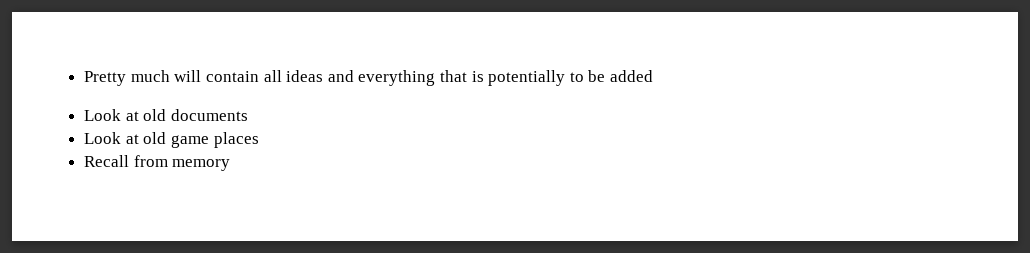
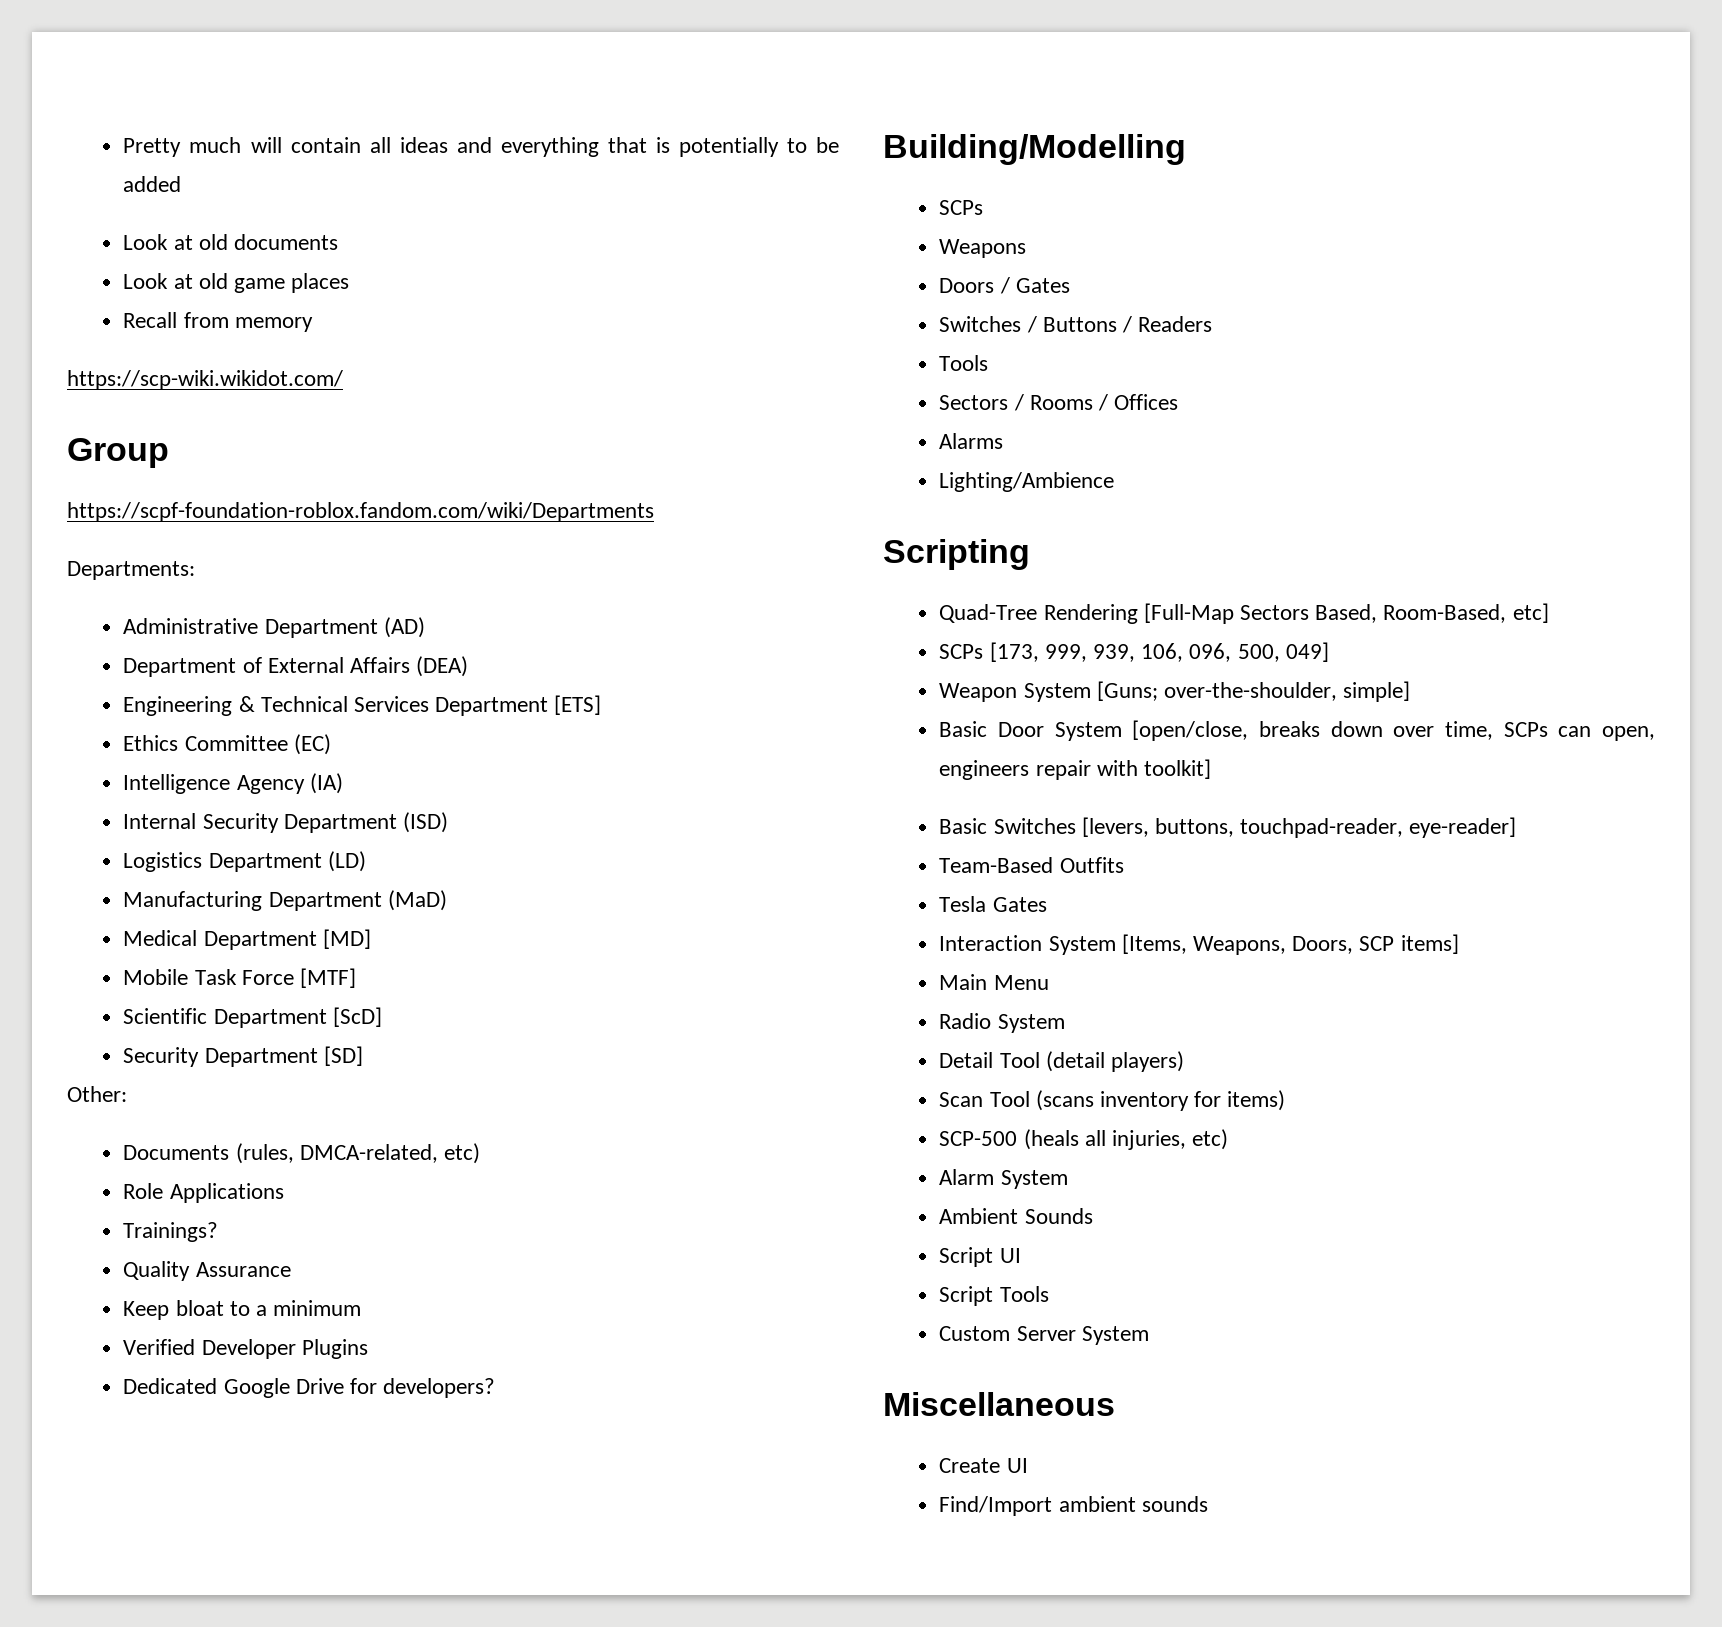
+ https://scp-wiki.wikidot.com/
+ Group
+ https://scpf-foundation-roblox.fandom.com/wiki/Departments
+ Departments:
+ Administrative Department (AD)
+ Department of External Affairs (DEA)
+ Engineering & Technical Services Department [ETS]
+ Ethics Committee (EC)
+ Intelligence Agency (IA)
+ Internal Security Department (ISD)
+ Logistics Department (LD)
+ Manufacturing Department (MaD)
+ Medical Department [MD]
+ Mobile Task Force [MTF]
+ Scientific Department [ScD]
+ Security Department [SD]
+ Other:
+ Documents (rules, DMCA-related, etc)
+ Role Applications
+ Trainings?
+ Quality Assurance
+ Keep bloat to a minimum
+ Verified Developer Plugins
+ Dedicated Google Drive for developers?
+ Building/Modelling
+ SCPs
+ Weapons
+ Doors / Gates
+ Switches / Buttons / Readers
+ Tools
+ Sectors / Rooms / Offices
+ Alarms
+ Lighting/Ambience
+ Scripting
+ Quad-Tree Rendering [Full-Map Sectors Based, Room-Based, etc]
+ SCPs [173, 999, 939, 106, 096, 500, 049]
+ Weapon System [Guns; over-the-shoulder, simple]
+ Basic Door System [open/close, breaks down over time, SCPs can open, engineers repair with toolkit]
+ Basic Switches [levers, buttons, touchpad-reader, eye-reader]
+ Team-Based Outfits
+ Tesla Gates
+ Interaction System [Items, Weapons, Doors, SCP items]
+ Main Menu
+ Radio System
+ Detail Tool (detail players)
+ Scan Tool (scans inventory for items)
+ SCP-500 (heals all injuries, etc)
+ Alarm System
+ Ambient Sounds
+ Script UI
+ Script Tools
+ Custom Server System
+ Miscellaneous
+ Create UI
+ Find/Import ambient sounds

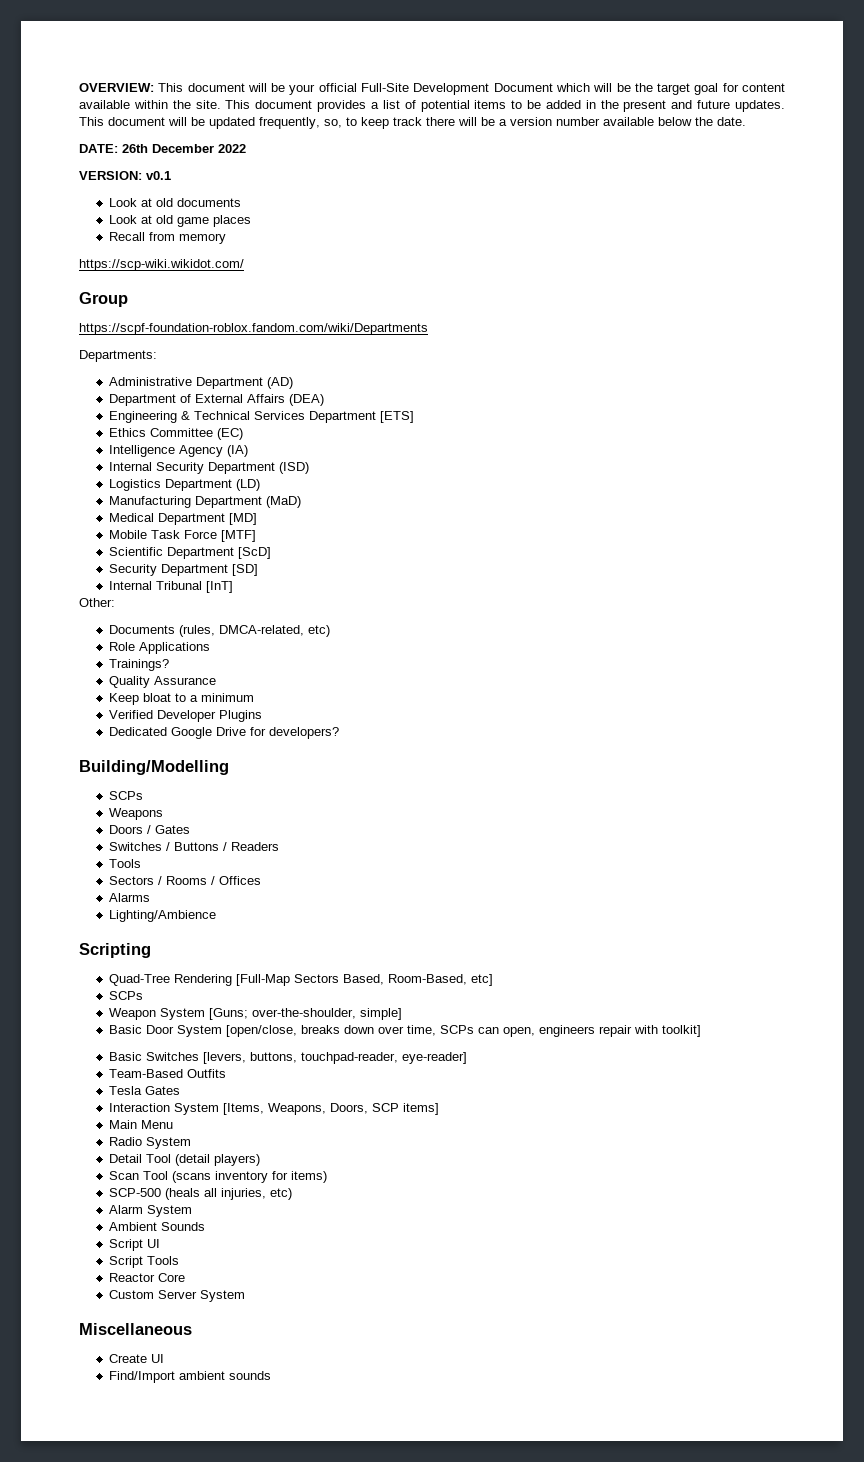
- Pretty much will contain all ideas and everything that is potentially to be added
+ OVERVIEW: This document will be your official Full-Site Development Document which will be the target goal for content available within the site. This document provides a list of potential items to be added in the present and future updates. This document will be updated frequently, so, to keep track there will be a version number available below the date.
+ DATE: 26th December 2022
+ VERSION: v0.1
+ Internal Tribunal [InT]
  Quad-Tree Rendering [Full-Map Sectors Based, Room-Based, etc]
- SCPs [173, 999, 939, 106, 096, 500, 049]
+ SCPs
+ Reactor Core

